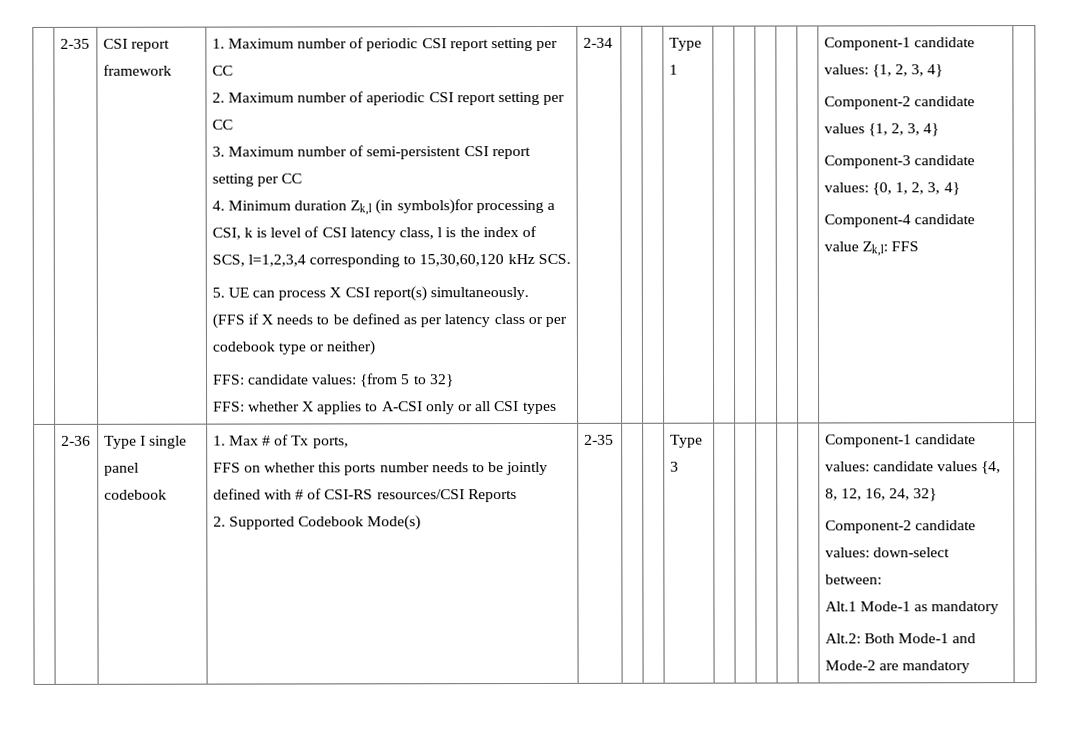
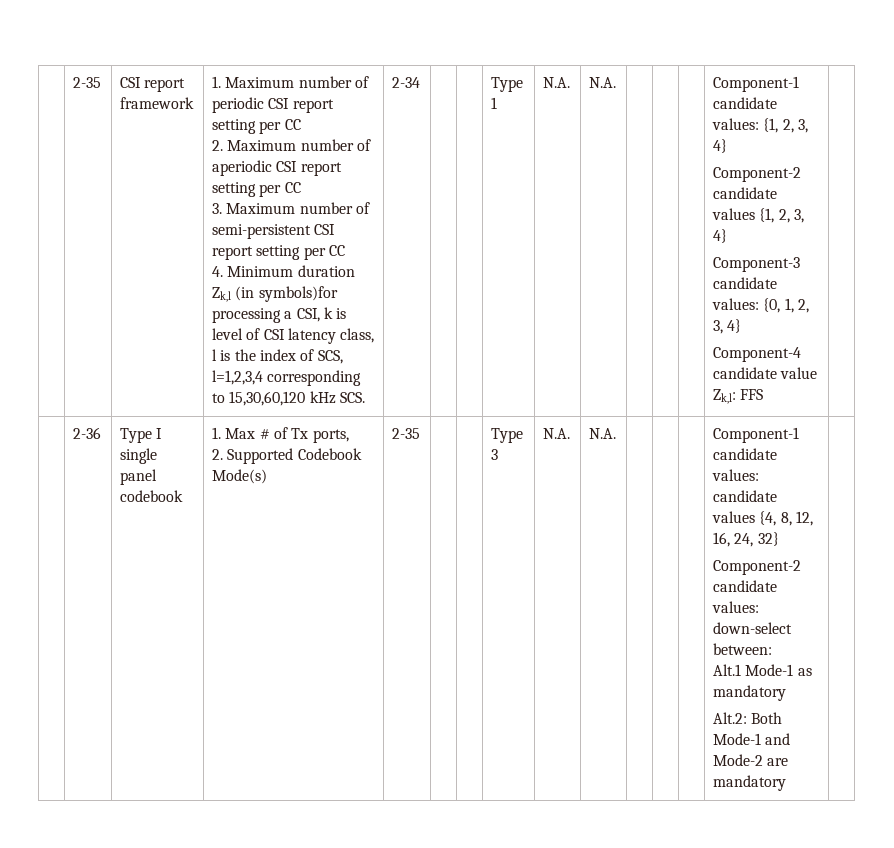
- 5. UE can process X CSI report(s) simultaneously.
- (FFS if X needs to be defined as per latency class or per codebook type or neither)
- FFS: candidate values: {from 5 to 32}
- FFS: whether X applies to A-CSI only or all CSI types
- 2-34 | | | Type 1
+ 2-34 | | | Type 1 | N.A. | N.A.
- FFS on whether this ports number needs to be jointly defined with # of CSI-RS resources/CSI Reports
- Type 3
+ Type 3 | N.A. | N.A.

